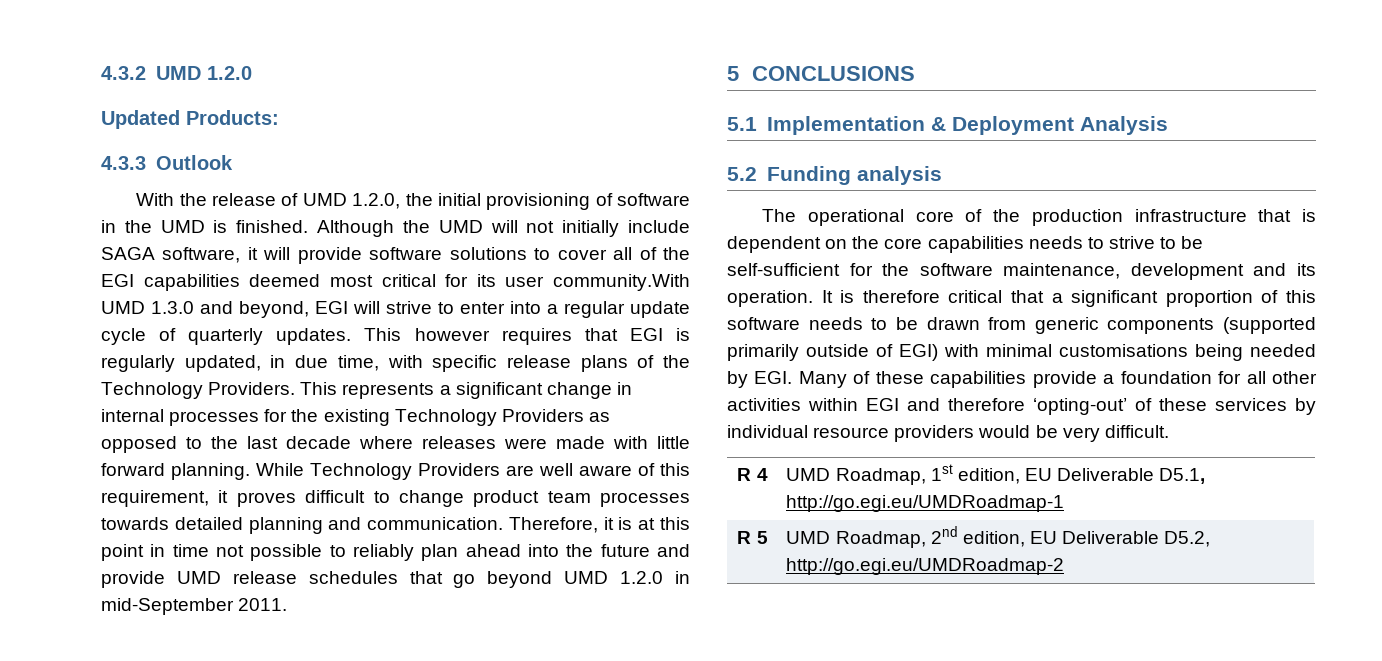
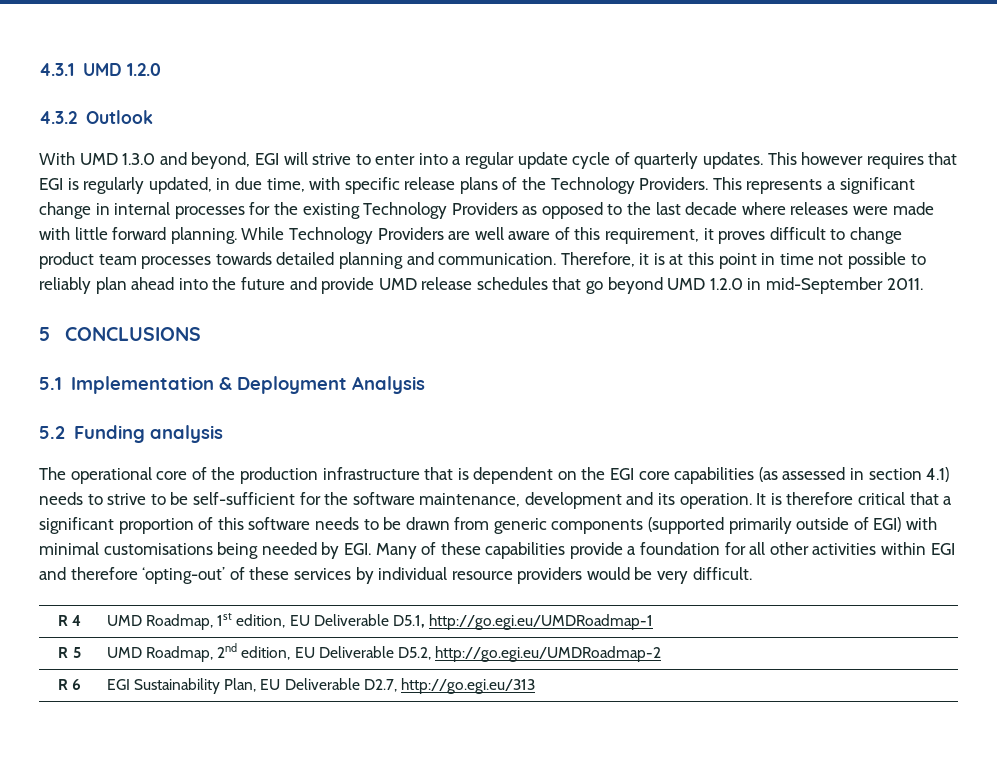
- 4.3.2 UMD 1.2.0
+ 4.3.1 UMD 1.2.0
- Updated Products:
- 4.3.3 Outlook
+ 4.3.2 Outlook
- With the release of UMD 1.2.0, the initial provisioning of software in the UMD is finished. Although the UMD will not initially include SAGA software, it will provide software solutions to cover all of the EGI capabilities deemed most critical for its user community.With UMD 1.3.0 and beyond, EGI will strive to enter into a regular update cycle of quarterly updates.
+ With UMD 1.3.0 and beyond, EGI will strive to enter into a regular update cycle of quarterly updates.
- The operational core of the production infrastructure that is dependent on the core capabilities needs to strive to be self-sufficient for the software maintenance, development and its operation.
+ The operational core of the production infrastructure that is dependent on the EGI core capabilities (as assessed in section 4.1) needs to strive to be self-sufficient for the software maintenance, development and its operation.
+ R 6 | EGI Sustainability Plan, EU Deliverable D2.7, http://go.egi.eu/313

